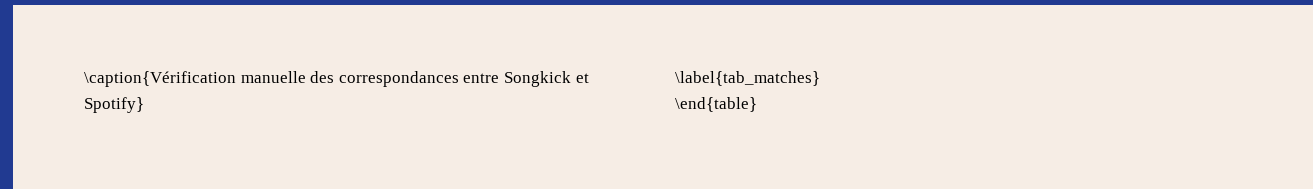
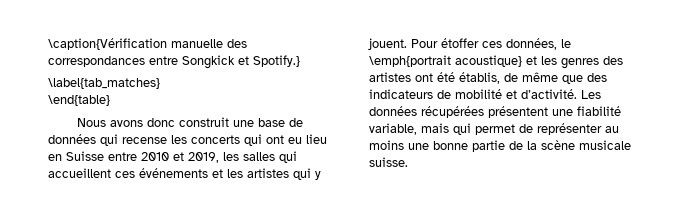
- \caption{Vérification manuelle des correspondances entre Songkick et Spotify}
+ \caption{Vérification manuelle des correspondances entre Songkick et Spotify.}
+ Nous avons donc construit une base de données qui recense les concerts qui ont eu lieu en Suisse entre 2010 et 2019, les salles qui accueillent ces événements et les artistes qui y jouent. Pour étoffer ces données, le \emph{portrait acoustique} et les genres des artistes ont été établis, de même que des indicateurs de mobilité et d’activité. Les données récupérées présentent une fiabilité variable, mais qui permet de représenter au moins une bonne partie de la scène musicale suisse.

